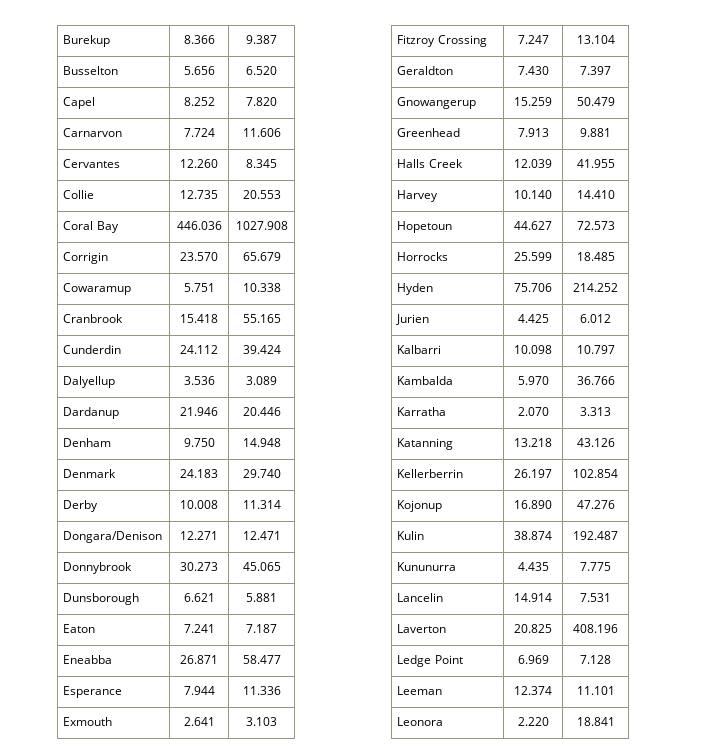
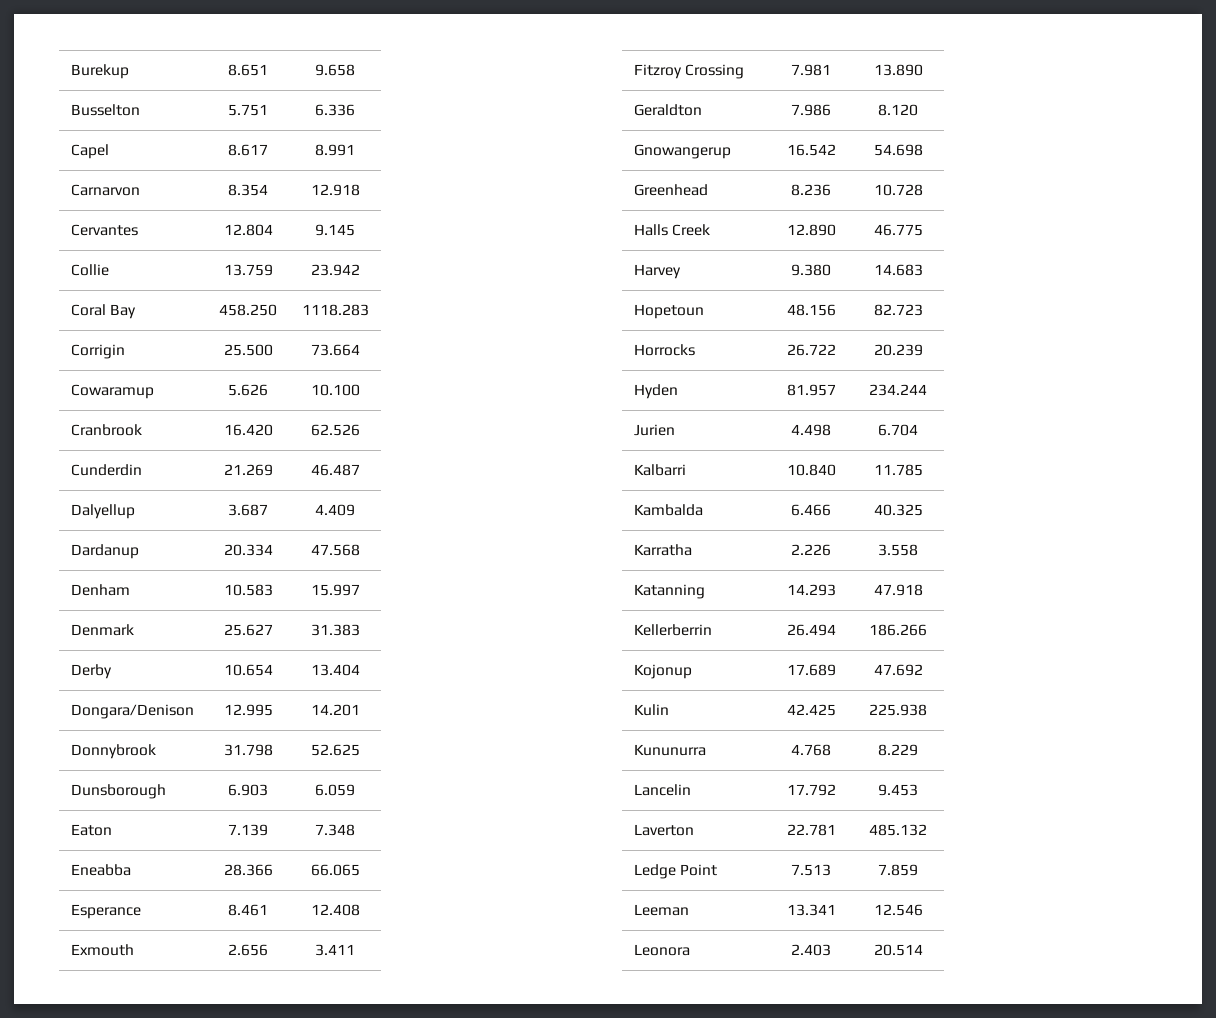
- Burekup | 8.366 | 9.387
+ Burekup | 8.651 | 9.658
- Busselton | 5.656 | 6.520
+ Busselton | 5.751 | 6.336
- Capel | 8.252 | 7.820
+ Capel | 8.617 | 8.991
- Carnarvon | 7.724 | 11.606
+ Carnarvon | 8.354 | 12.918
- Cervantes | 12.260 | 8.345
+ Cervantes | 12.804 | 9.145
- Collie | 12.735 | 20.553
+ Collie | 13.759 | 23.942
- Coral Bay | 446.036 | 1027.908
+ Coral Bay | 458.250 | 1118.283
- Corrigin | 23.570 | 65.679
+ Corrigin | 25.500 | 73.664
- Cowaramup | 5.751 | 10.338
+ Cowaramup | 5.626 | 10.100
- Cranbrook | 15.418 | 55.165
+ Cranbrook | 16.420 | 62.526
- Cunderdin | 24.112 | 39.424
+ Cunderdin | 21.269 | 46.487
- Dalyellup | 3.536 | 3.089
+ Dalyellup | 3.687 | 4.409
- Dardanup | 21.946 | 20.446
+ Dardanup | 20.334 | 47.568
- Denham | 9.750 | 14.948
+ Denham | 10.583 | 15.997
- Denmark | 24.183 | 29.740
+ Denmark | 25.627 | 31.383
- Derby | 10.008 | 11.314
+ Derby | 10.654 | 13.404
- Dongara/Denison | 12.271 | 12.471
+ Dongara/Denison | 12.995 | 14.201
- Donnybrook | 30.273 | 45.065
+ Donnybrook | 31.798 | 52.625
- Dunsborough | 6.621 | 5.881
+ Dunsborough | 6.903 | 6.059
- Eaton | 7.241 | 7.187
+ Eaton | 7.139 | 7.348
- Eneabba | 26.871 | 58.477
+ Eneabba | 28.366 | 66.065
- Esperance | 7.944 | 11.336
+ Esperance | 8.461 | 12.408
- Exmouth | 2.641 | 3.103
+ Exmouth | 2.656 | 3.411
- Fitzroy Crossing | 7.247 | 13.104
+ Fitzroy Crossing | 7.981 | 13.890
- Geraldton | 7.430 | 7.397
+ Geraldton | 7.986 | 8.120
- Gnowangerup | 15.259 | 50.479
+ Gnowangerup | 16.542 | 54.698
- Greenhead | 7.913 | 9.881
+ Greenhead | 8.236 | 10.728
- Halls Creek | 12.039 | 41.955
+ Halls Creek | 12.890 | 46.775
- Harvey | 10.140 | 14.410
+ Harvey | 9.380 | 14.683
- Hopetoun | 44.627 | 72.573
+ Hopetoun | 48.156 | 82.723
- Horrocks | 25.599 | 18.485
+ Horrocks | 26.722 | 20.239
- Hyden | 75.706 | 214.252
+ Hyden | 81.957 | 234.244
- Jurien | 4.425 | 6.012
+ Jurien | 4.498 | 6.704
- Kalbarri | 10.098 | 10.797
+ Kalbarri | 10.840 | 11.785
- Kambalda | 5.970 | 36.766
+ Kambalda | 6.466 | 40.325
- Karratha | 2.070 | 3.313
+ Karratha | 2.226 | 3.558
- Katanning | 13.218 | 43.126
+ Katanning | 14.293 | 47.918
- Kellerberrin | 26.197 | 102.854
+ Kellerberrin | 26.494 | 186.266
- Kojonup | 16.890 | 47.276
+ Kojonup | 17.689 | 47.692
- Kulin | 38.874 | 192.487
+ Kulin | 42.425 | 225.938
- Kununurra | 4.435 | 7.775
+ Kununurra | 4.768 | 8.229
- Lancelin | 14.914 | 7.531
+ Lancelin | 17.792 | 9.453
- Laverton | 20.825 | 408.196
+ Laverton | 22.781 | 485.132
- Ledge Point | 6.969 | 7.128
+ Ledge Point | 7.513 | 7.859
- Leeman | 12.374 | 11.101
+ Leeman | 13.341 | 12.546
- Leonora | 2.220 | 18.841
+ Leonora | 2.403 | 20.514

